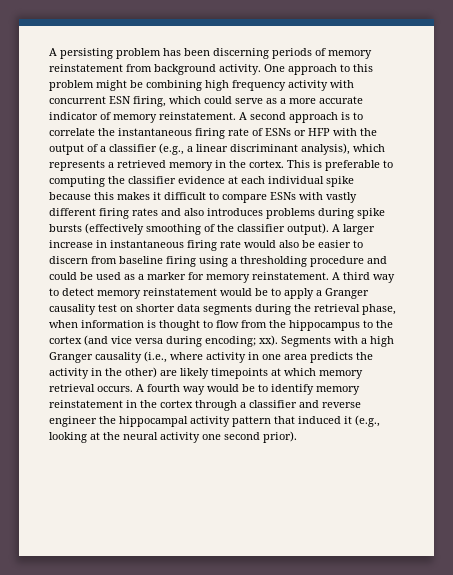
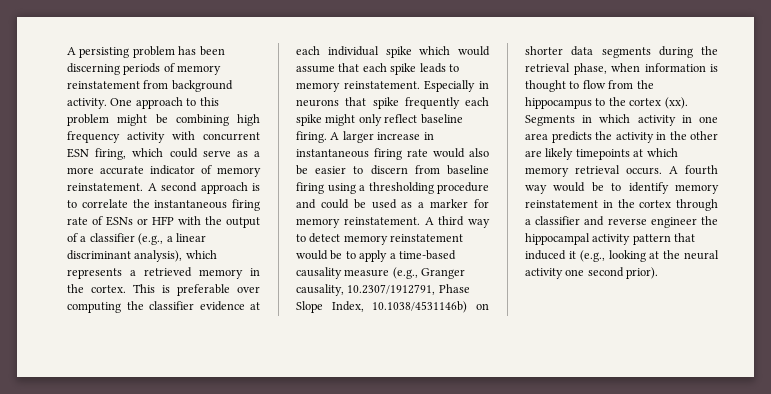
- This is preferable to computing the classifier evidence at each individual spike because this makes it difficult to compare ESNs with vastly different firing rates and also introduces problems during spike bursts (effectively smoothing of the classifier output).
+ This is preferable over computing the classifier evidence at each individual spike which would assume that each spike leads to memory reinstatement. Especially in neurons that spike frequently each spike might only reflect baseline firing.
- A third way to detect memory reinstatement would be to apply a Granger causality test on shorter data segments during the retrieval phase, when information is thought to flow from the hippocampus to the cortex (and vice versa during encoding; xx). Segments with a high Granger causality (i.e., where activity in one area predicts the activity in the other) are likely timepoints at which memory retrieval occurs.
+ A third way to detect memory reinstatement would be to apply a time-based causality measure (e.g., Granger causality, 10.2307/1912791, Phase Slope Index, 10.1038/4531146b) on shorter data segments during the retrieval phase, when information is thought to flow from the hippocampus to the cortex (xx). Segments in which activity in one area predicts the activity in the other are likely timepoints at which memory retrieval occurs.

